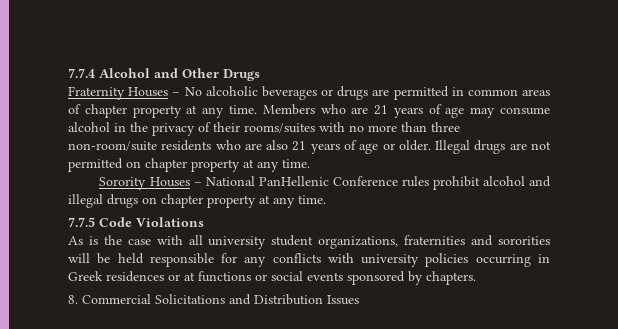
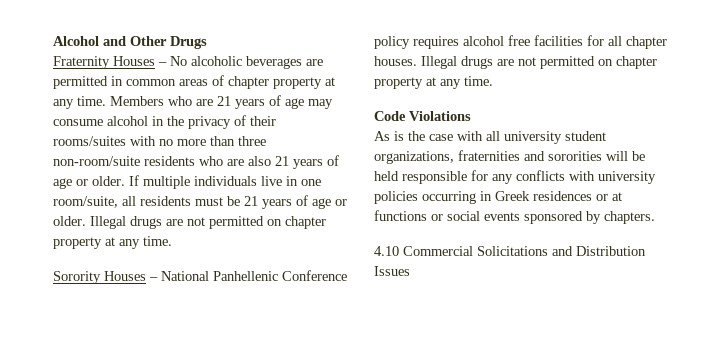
- 7.7.4 Alcohol and Other Drugs
+ Alcohol and Other Drugs
- Fraternity Houses – No alcoholic beverages or drugs are permitted in common areas of chapter property at any time.
+ Fraternity Houses – No alcoholic beverages are permitted in common areas of chapter property at any time.
+ If multiple individuals live in one room/suite, all residents must be 21 years of age or older.
- Sorority Houses – National PanHellenic Conference rules prohibit alcohol and illegal drugs on chapter property at any time.
- 7.7.5 Code Violations
+ Sorority Houses – National Panhellenic Conference policy requires alcohol free facilities for all chapter houses. Illegal drugs are not permitted on chapter property at any time.
+ Code Violations
- 8. Commercial Solicitations and Distribution Issues
+ 4.10 Commercial Solicitations and Distribution Issues

